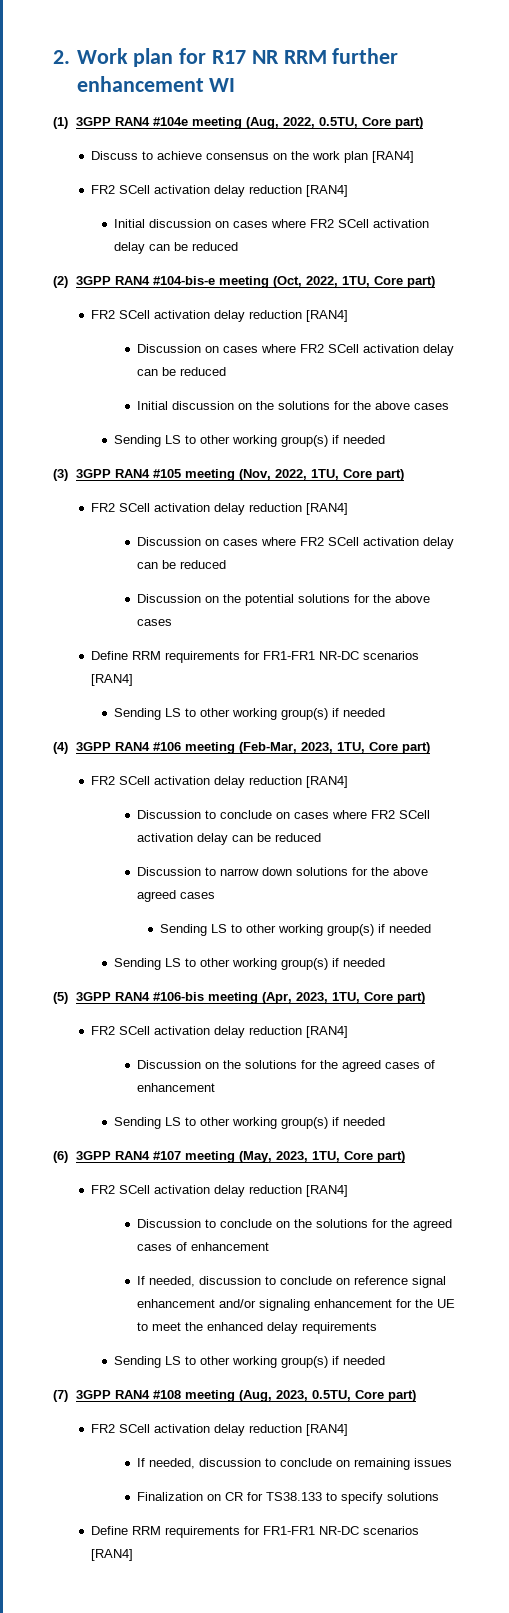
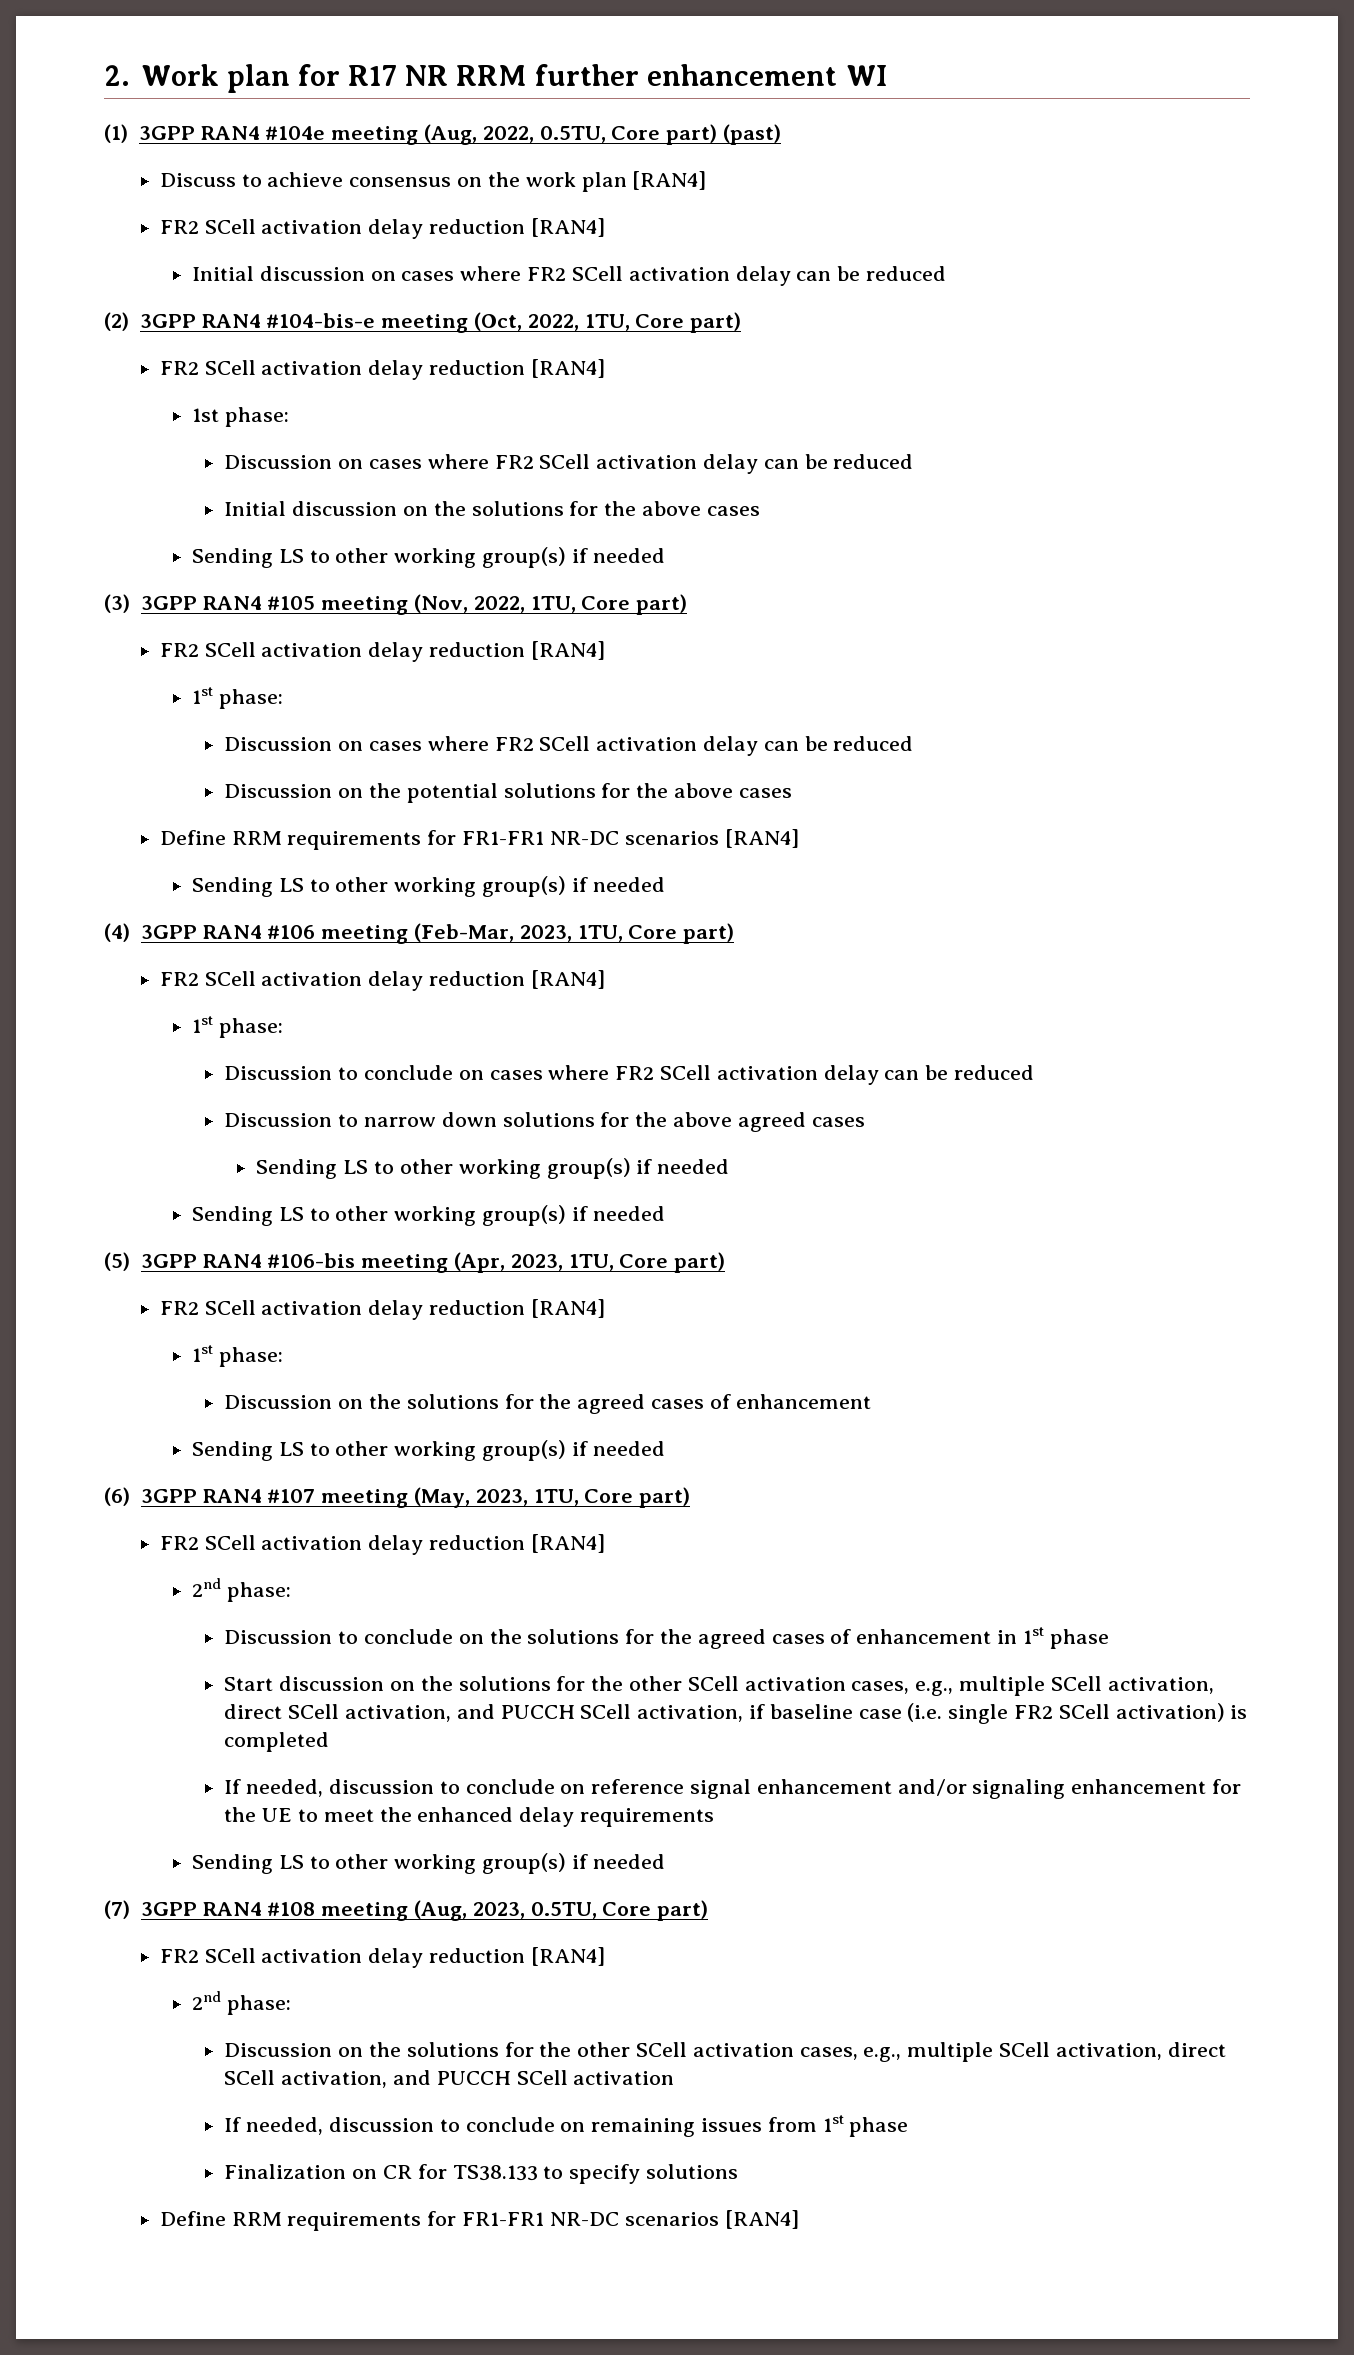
- (1) 3GPP RAN4 #104e meeting (Aug, 2022, 0.5TU, Core part)
+ (1) 3GPP RAN4 #104e meeting (Aug, 2022, 0.5TU, Core part) (past)
  (2) 3GPP RAN4 #104-bis-e meeting (Oct, 2022, 1TU, Core part)
  FR2 SCell activation delay reduction [RAN4]
+ 1st phase:
  (3) 3GPP RAN4 #105 meeting (Nov, 2022, 1TU, Core part)
  FR2 SCell activation delay reduction [RAN4]
+ 1st phase:
  (4) 3GPP RAN4 #106 meeting (Feb-Mar, 2023, 1TU, Core part)
  FR2 SCell activation delay reduction [RAN4]
+ 1st phase:
  (5) 3GPP RAN4 #106-bis meeting (Apr, 2023, 1TU, Core part)
  FR2 SCell activation delay reduction [RAN4]
+ 1st phase:
  (6) 3GPP RAN4 #107 meeting (May, 2023, 1TU, Core part)
  FR2 SCell activation delay reduction [RAN4]
+ 2nd phase:
- Discussion to conclude on the solutions for the agreed cases of enhancement
+ Discussion to conclude on the solutions for the agreed cases of enhancement in 1st phase
+ Start discussion on the solutions for the other SCell activation cases, e.g., multiple SCell activation, direct SCell activation, and PUCCH SCell activation, if baseline case (i.e. single FR2 SCell activation) is completed
  (7) 3GPP RAN4 #108 meeting (Aug, 2023, 0.5TU, Core part)
  FR2 SCell activation delay reduction [RAN4]
+ 2nd phase:
+ Discussion on the solutions for the other SCell activation cases, e.g., multiple SCell activation, direct SCell activation, and PUCCH SCell activation
- If needed, discussion to conclude on remaining issues
+ If needed, discussion to conclude on remaining issues from 1st phase

